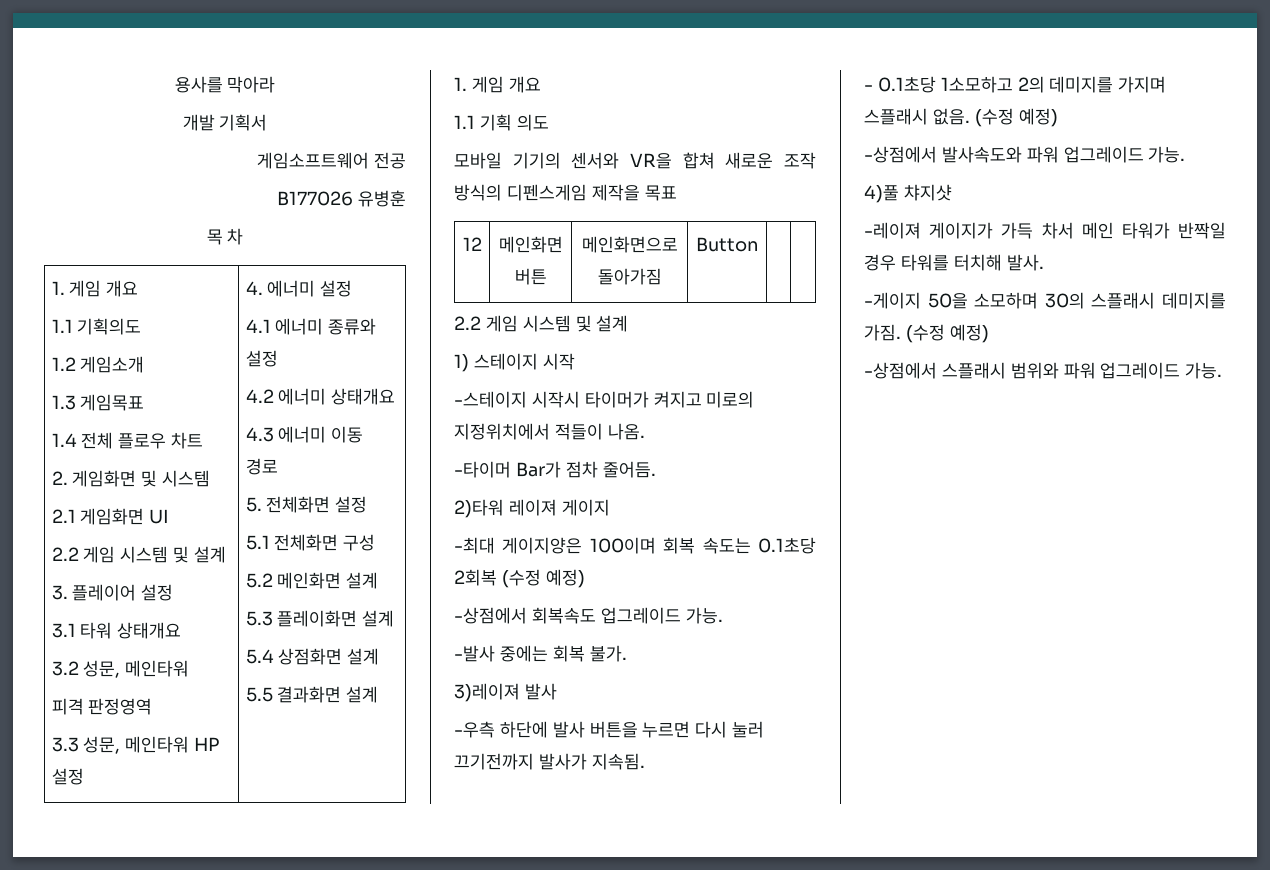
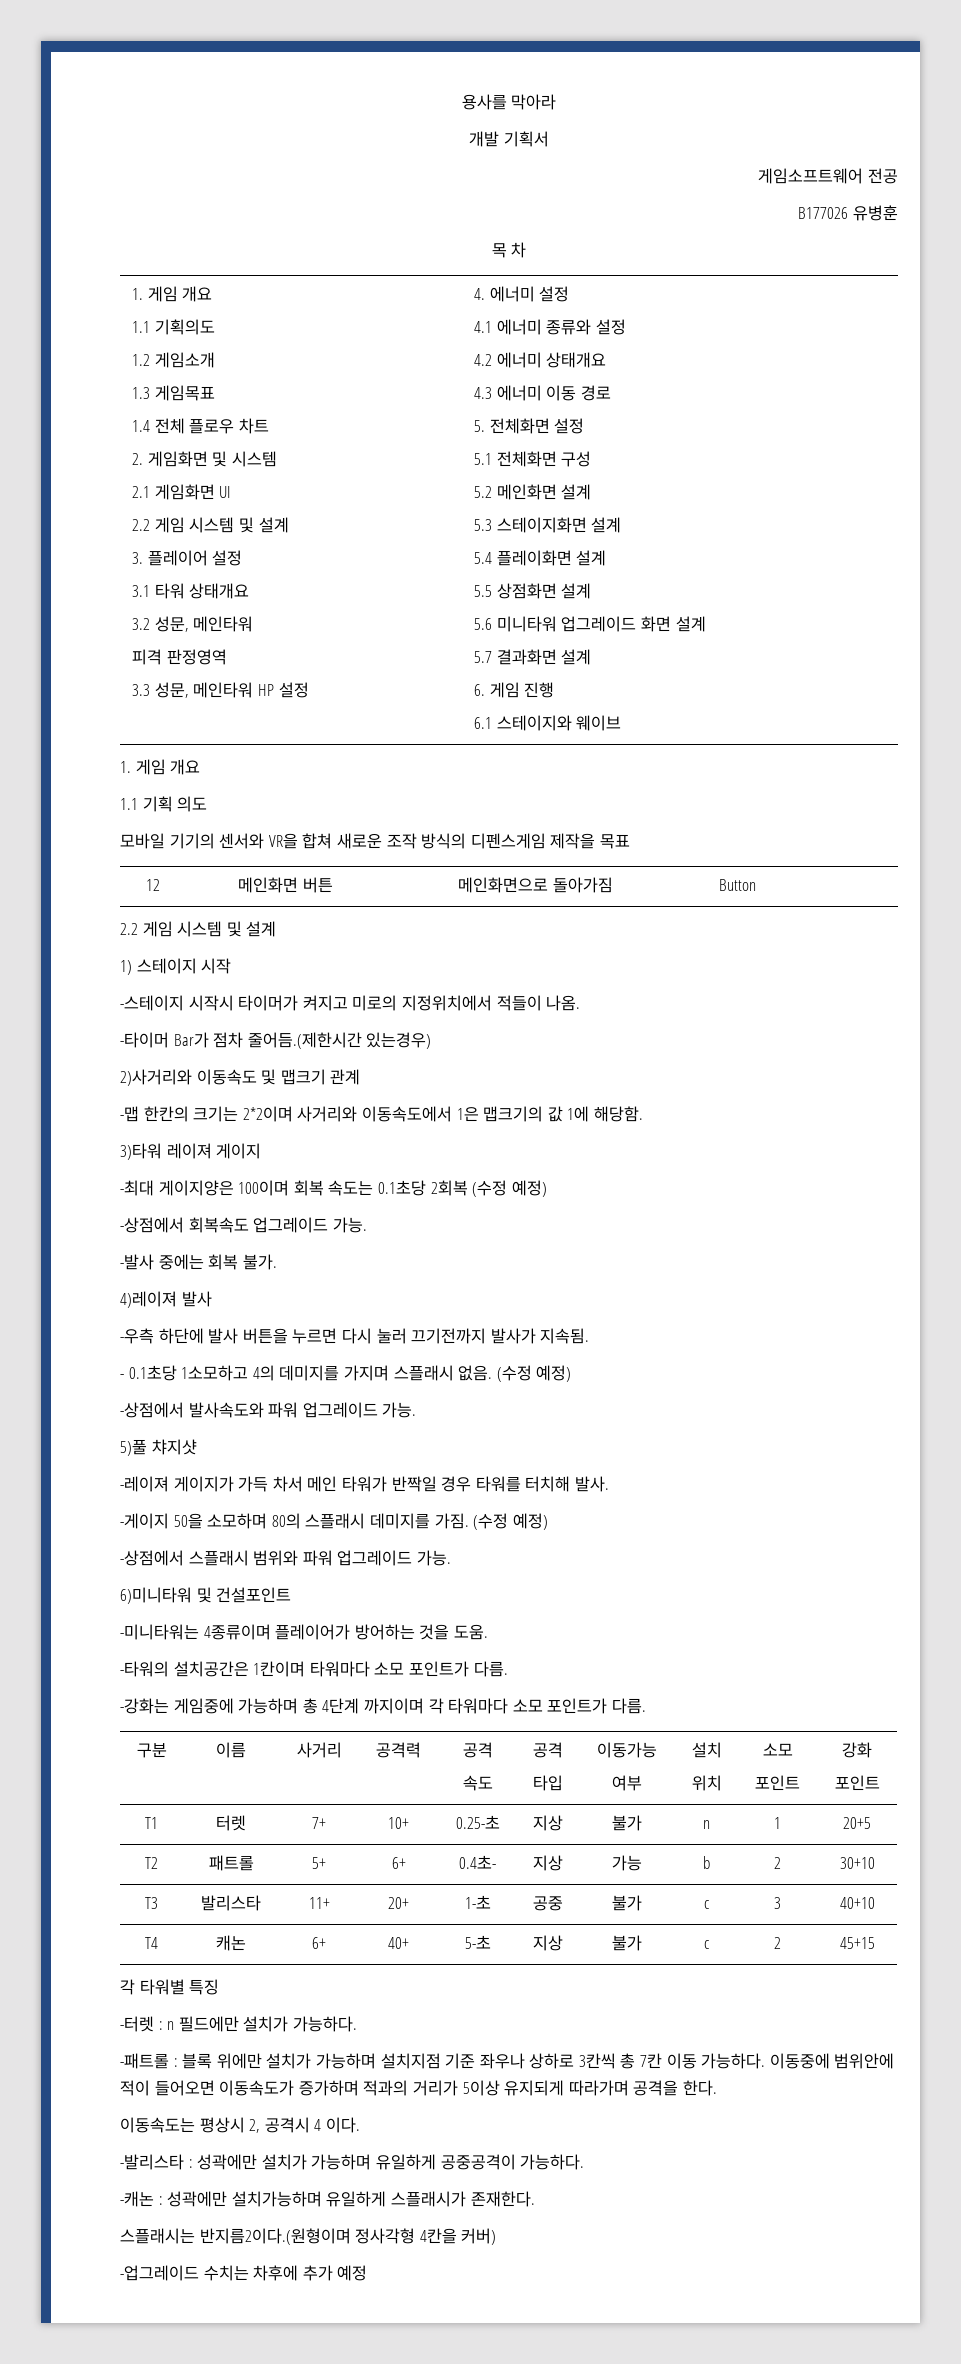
- 5.3 플레이화면 설계
+ 5.3 스테이지화면 설계
+ 5.4 플레이화면 설계
- 5.4 상점화면 설계
+ 5.5 상점화면 설계
- 5.5 결과화면 설계
+ 5.6 미니타워 업그레이드 화면 설계
+ 5.7 결과화면 설계
+ 6. 게임 진행
+ 6.1 스테이지와 웨이브
- -타이머 Bar가 점차 줄어듬.
- 2)타워 레이져 게이지
+ -타이머 Bar가 점차 줄어듬.(제한시간 있는경우)
+ 2)사거리와 이동속도 및 맵크기 관계
+ -맵 한칸의 크기는 2*2이며 사거리와 이동속도에서 1은 맵크기의 값 1에 해당함.
+ 3)타워 레이져 게이지
- 3)레이져 발사
+ 4)레이져 발사
- - 0.1초당 1소모하고 2의 데미지를 가지며 스플래시 없음.
+ - 0.1초당 1소모하고 4의 데미지를 가지며 스플래시 없음.
- 4)풀 챠지샷
+ 5)풀 챠지샷
- -게이지 50을 소모하며 30의 스플래시 데미지를 가짐.
+ -게이지 50을 소모하며 80의 스플래시 데미지를 가짐.
+ 6)미니타워 및 건설포인트
+ -미니타워는 4종류이며 플레이어가 방어하는 것을 도움.
+ -타워의 설치공간은 1칸이며 타워마다 소모 포인트가 다름.
+ -강화는 게임중에 가능하며 총 4단계 까지이며 각 타워마다 소모 포인트가 다름.
+ 구분 | 이름 | 사거리 | 공격력 | 공격
+ 속도 | 공격
+ 타입 | 이동가능
+ 여부 | 설치
+ 위치 | 소모
+ 포인트 | 강화
+ 포인트
+ T1 | 터렛 | 7+ | 10+ | 0.25-초 | 지상 | 불가 | n | 1 | 20+5
+ T2 | 패트롤 | 5+ | 6+ | 0.4초- | 지상 | 가능 | b | 2 | 30+10
+ T3 | 발리스타 | 11+ | 20+ | 1-초 | 공중 | 불가 | c | 3 | 40+10
+ T4 | 캐논 | 6+ | 40+ | 5-초 | 지상 | 불가 | c | 2 | 45+15
+ 각 타워별 특징
+ -터렛 : n 필드에만 설치가 가능하다.
+ -패트롤 : 블록 위에만 설치가 가능하며 설치지점 기준 좌우나 상하로 3칸씩 총 7칸 이동 가능하다. 이동중에 범위안에 적이 들어오면 이동속도가 증가하며 적과의 거리가 5이상 유지되게 따라가며 공격을 한다.
+ 이동속도는 평상시 2, 공격시 4 이다.
+ -발리스타 : 성곽에만 설치가 가능하며 유일하게 공중공격이 가능하다.
+ -캐논 : 성곽에만 설치가능하며 유일하게 스플래시가 존재한다.
+ 스플래시는 반지름2이다.(원형이며 정사각형 4칸을 커버)
+ -업그레이드 수치는 차후에 추가 예정

